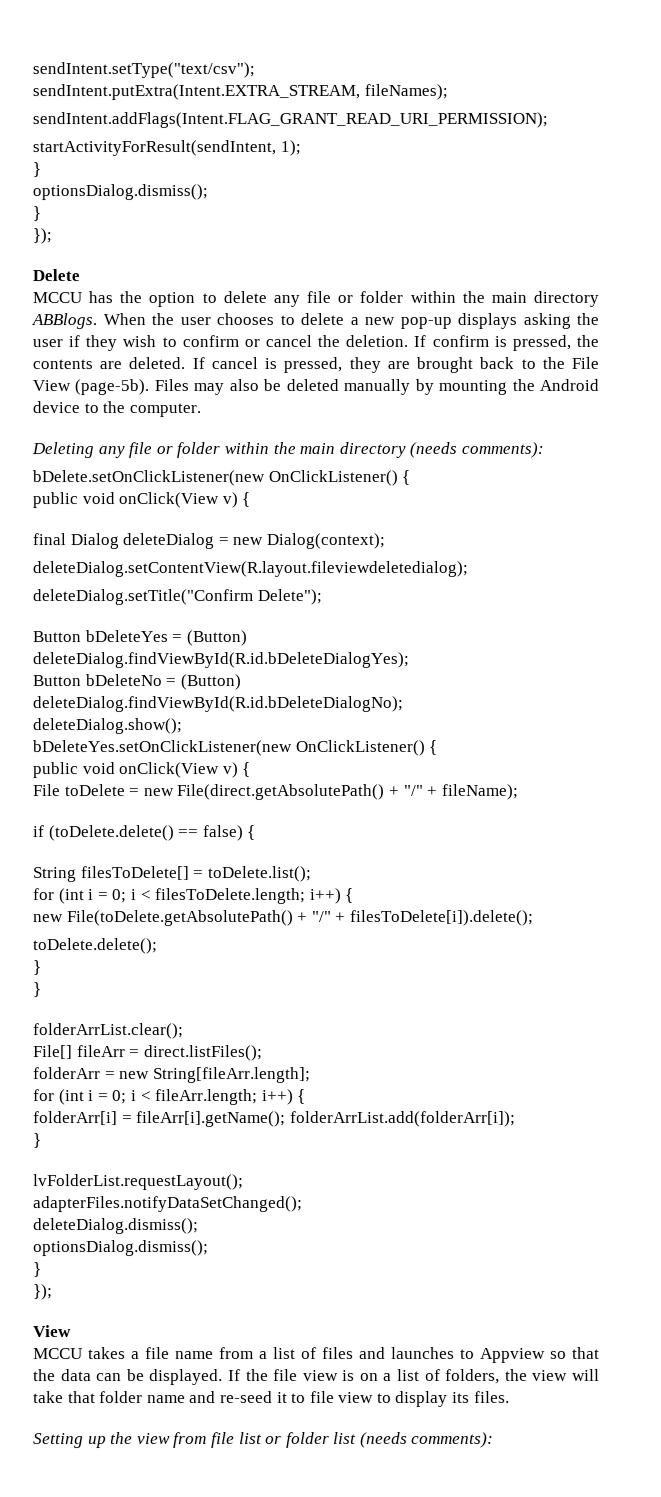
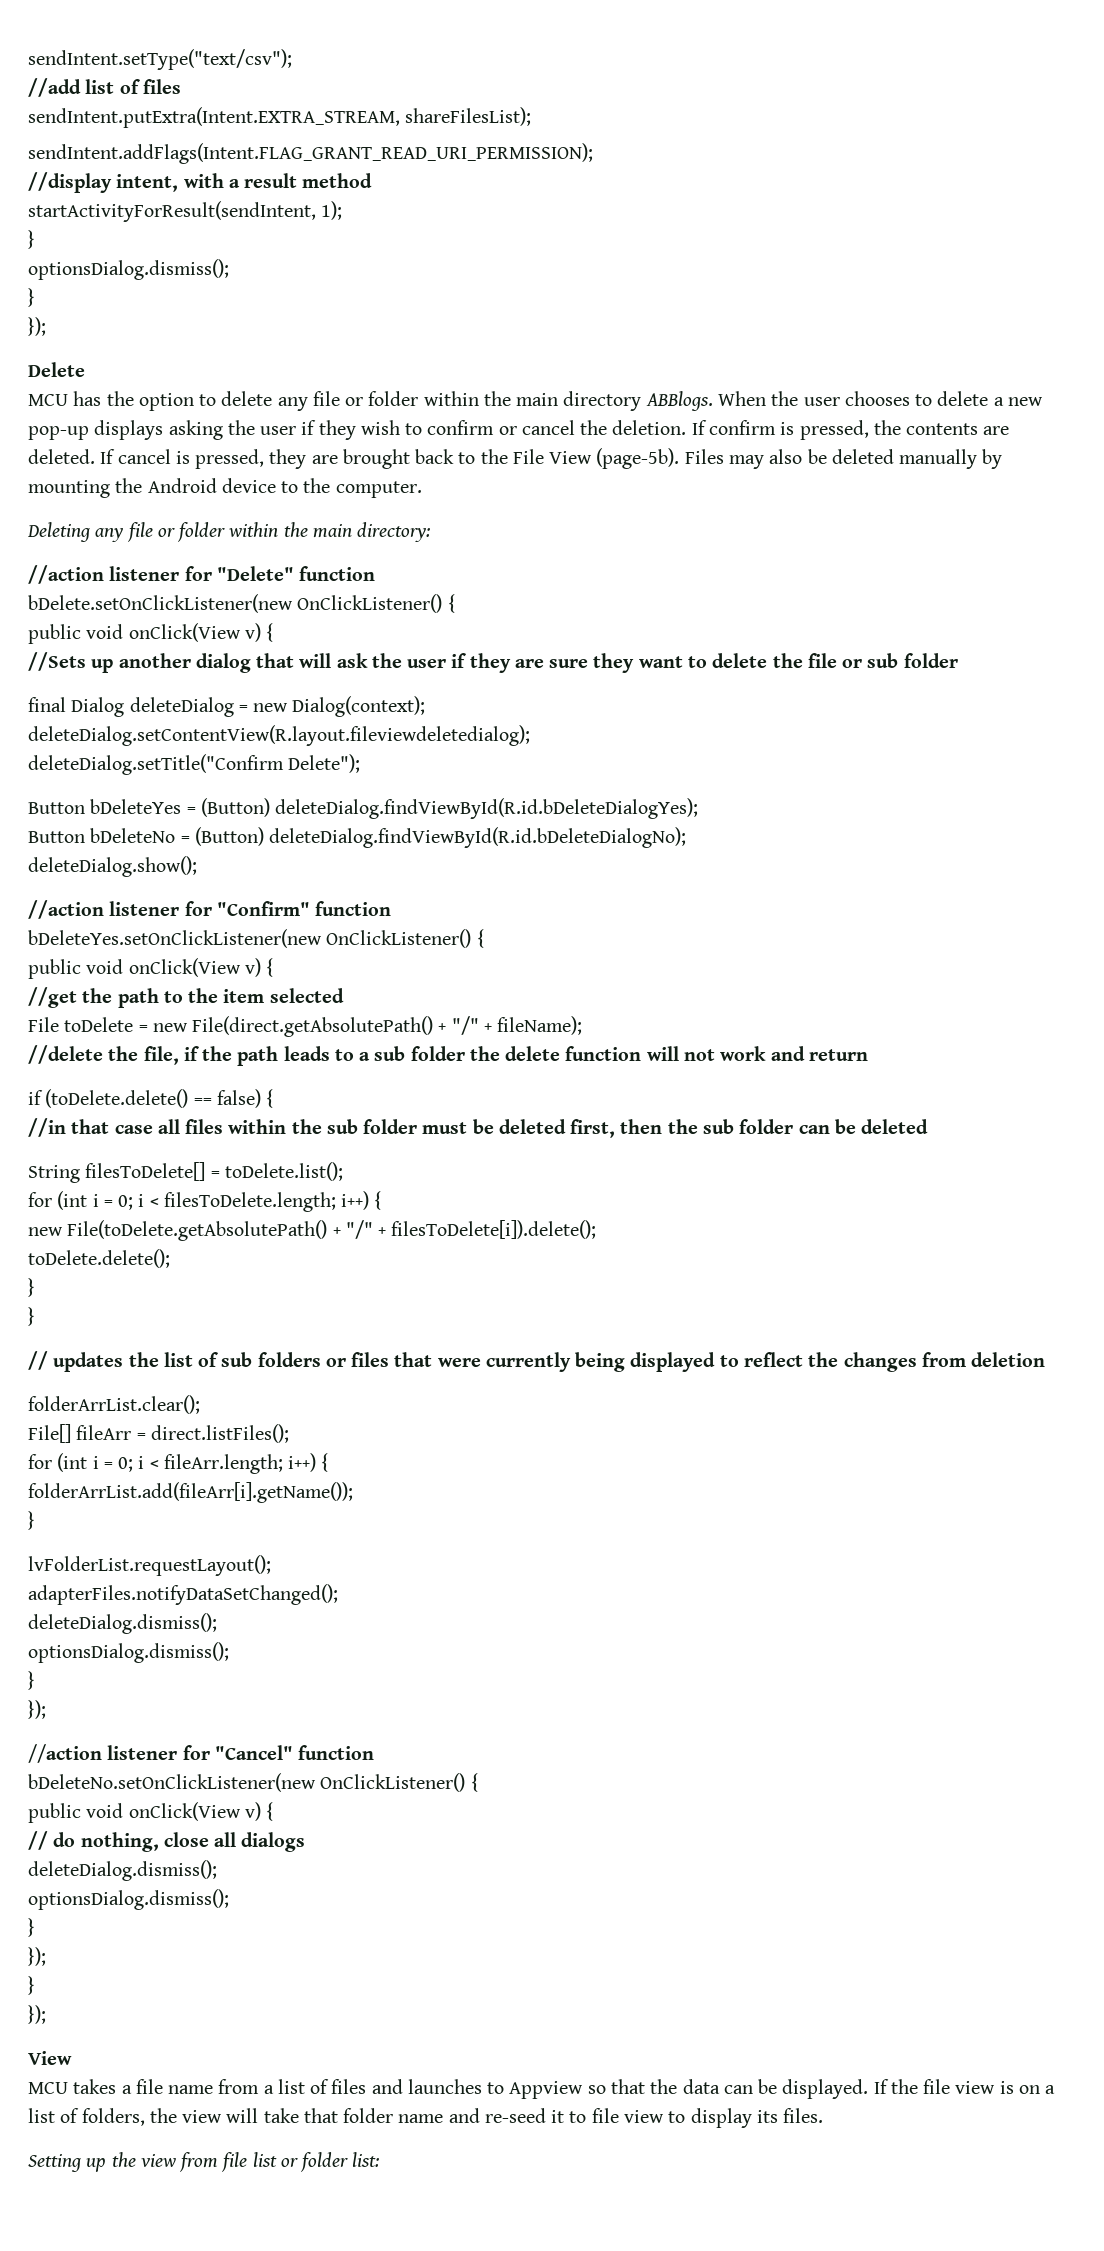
+ //add list of files
- sendIntent.putExtra(Intent.EXTRA_STREAM, fileNames);
+ sendIntent.putExtra(Intent.EXTRA_STREAM, shareFilesList);
+ //display intent, with a result method
- MCCU has the option to delete any file or folder within the main directory ABBlogs.
+ MCU has the option to delete any file or folder within the main directory ABBlogs.
- Deleting any file or folder within the main directory (needs comments):
+ Deleting any file or folder within the main directory:
+ //action listener for "Delete" function
+ //Sets up another dialog that will ask the user if they are sure they want to delete the file or sub folder
+ //action listener for "Confirm" function
+ //get the path to the item selected
+ //delete the file, if the path leads to a sub folder the delete function will not work and return
+ //in that case all files within the sub folder must be deleted first, then the sub folder can be deleted
+ // updates the list of sub folders or files that were currently being displayed to reflect the changes from deletion
- folderArr = new String[fileArr.length];
- folderArr[i] = fileArr[i].getName(); folderArrList.add(folderArr[i]);
+ folderArrList.add(fileArr[i].getName());
+ //action listener for "Cancel" function
+ bDeleteNo.setOnClickListener(new OnClickListener() {
+ public void onClick(View v) {
+ // do nothing, close all dialogs
+ deleteDialog.dismiss();
+ optionsDialog.dismiss();
+ }
+ });
+ }
+ });
- MCCU takes a file name from a list of files and launches to Appview so that the data can be displayed.
+ MCU takes a file name from a list of files and launches to Appview so that the data can be displayed.
- Setting up the view from file list or folder list (needs comments):
+ Setting up the view from file list or folder list:

